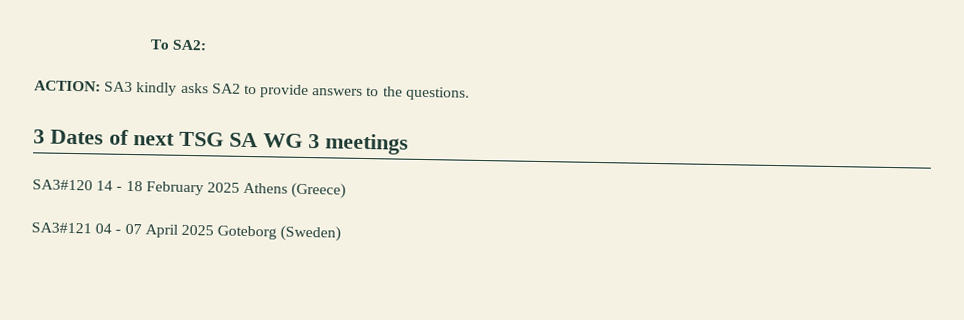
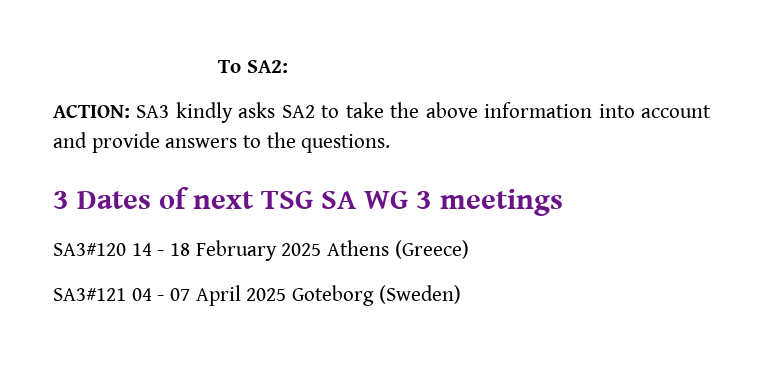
- ACTION: SA3 kindly asks SA2 to provide answers to the questions.
+ ACTION: SA3 kindly asks SA2 to take the above information into account and provide answers to the questions.

